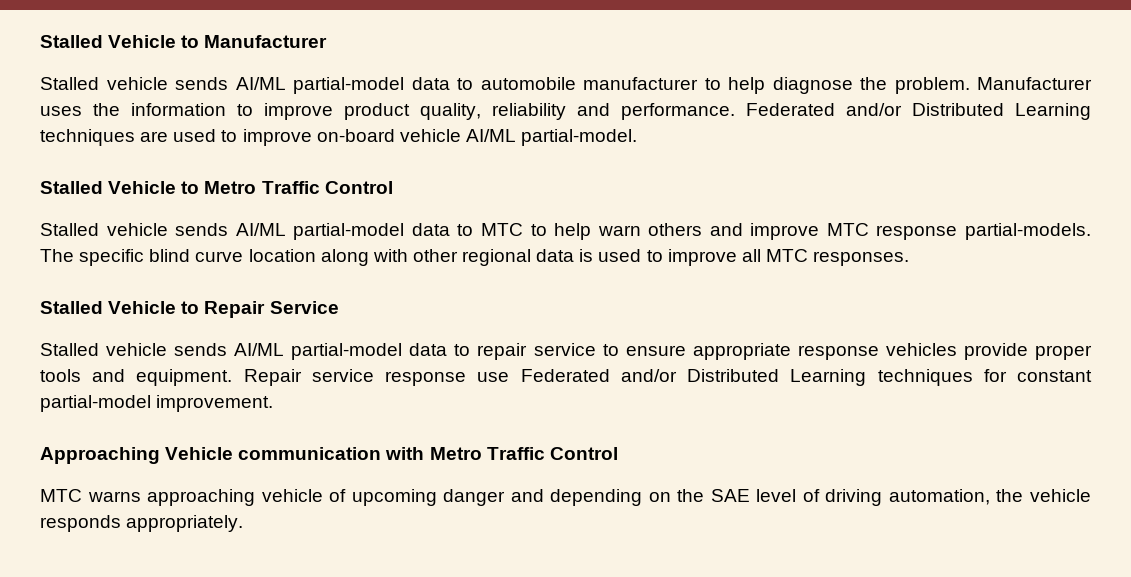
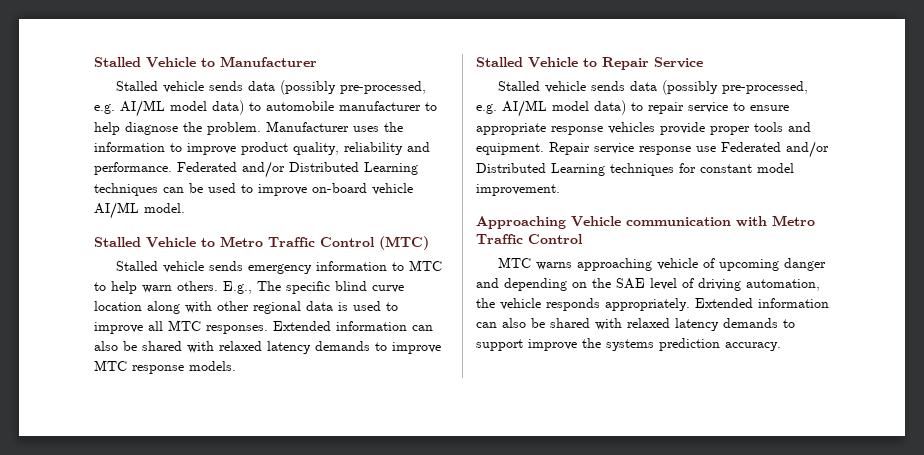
- Stalled vehicle sends AI/ML partial-model data to automobile manufacturer to help diagnose the problem.
+ Stalled vehicle sends data (possibly pre-processed, e.g. AI/ML model data) to automobile manufacturer to help diagnose the problem.
- Federated and/or Distributed Learning techniques are used to improve on-board vehicle AI/ML partial-model.
+ Federated and/or Distributed Learning techniques can be used to improve on-board vehicle AI/ML model.
- Stalled Vehicle to Metro Traffic Control
- Stalled vehicle sends AI/ML partial-model data to MTC to help warn others and improve MTC response partial-models. The specific blind curve location along with other regional data is used to improve all MTC responses.
+ Stalled Vehicle to Metro Traffic Control (MTC)
+ Stalled vehicle sends emergency information to MTC to help warn others. E.g., The specific blind curve location along with other regional data is used to improve all MTC responses. Extended information can also be shared with relaxed latency demands to improve MTC response models.
- Stalled vehicle sends AI/ML partial-model data to repair service to ensure appropriate response vehicles provide proper tools and equipment.
+ Stalled vehicle sends data (possibly pre-processed, e.g. AI/ML model data) to repair service to ensure appropriate response vehicles provide proper tools and equipment.
- Repair service response use Federated and/or Distributed Learning techniques for constant partial-model improvement.
+ Repair service response use Federated and/or Distributed Learning techniques for constant model improvement.
+ Extended information can also be shared with relaxed latency demands to support improve the systems prediction accuracy.

